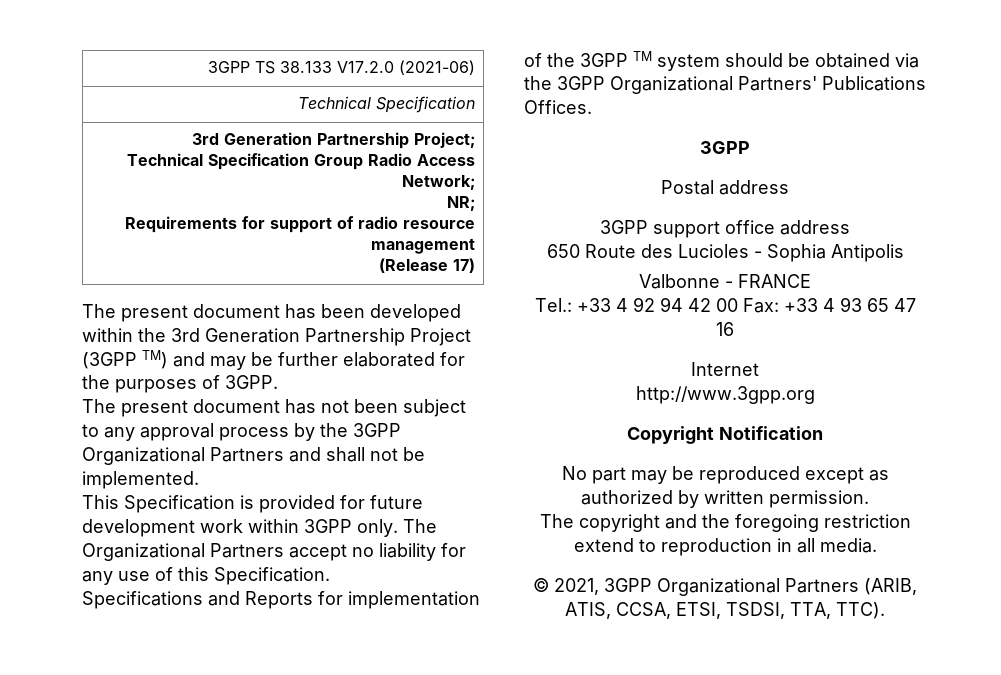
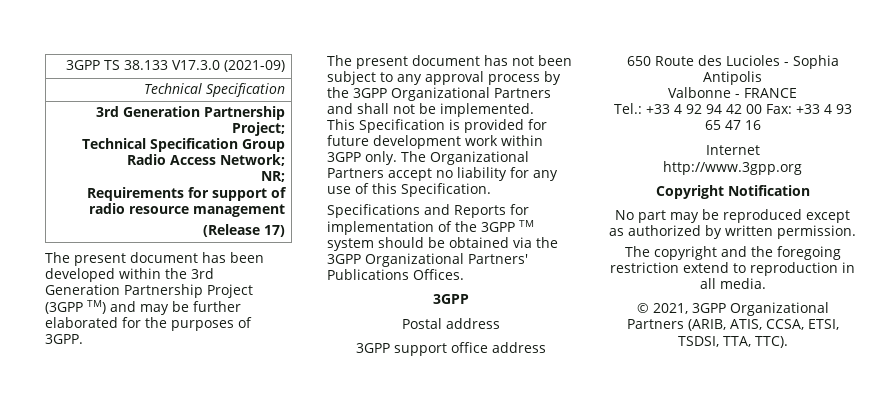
- 3GPP TS 38.133 V17.2.0 (2021-06)
+ 3GPP TS 38.133 V17.3.0 (2021-09)

